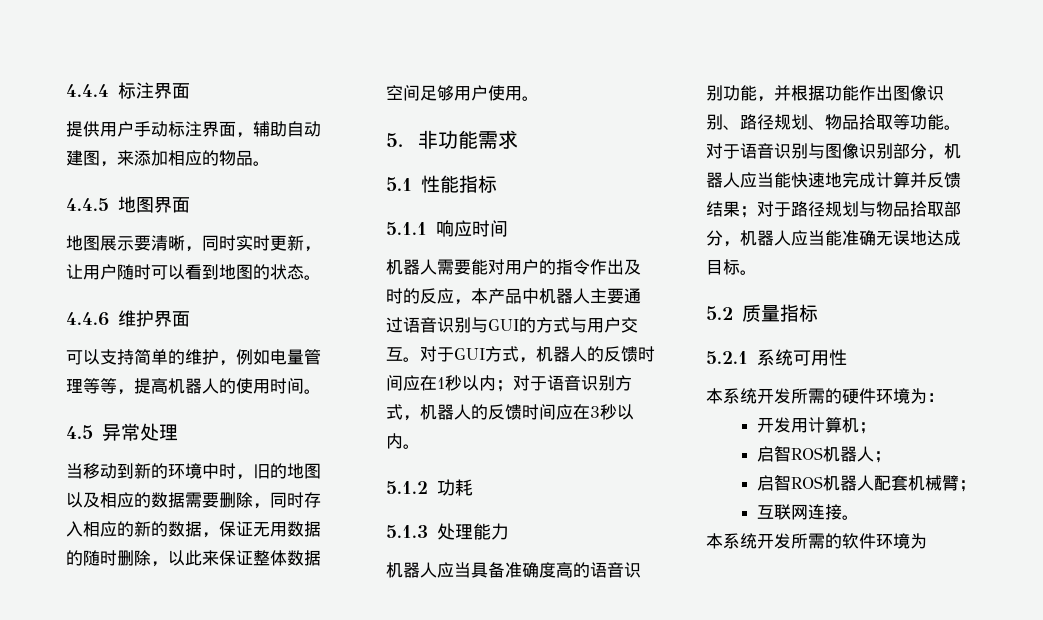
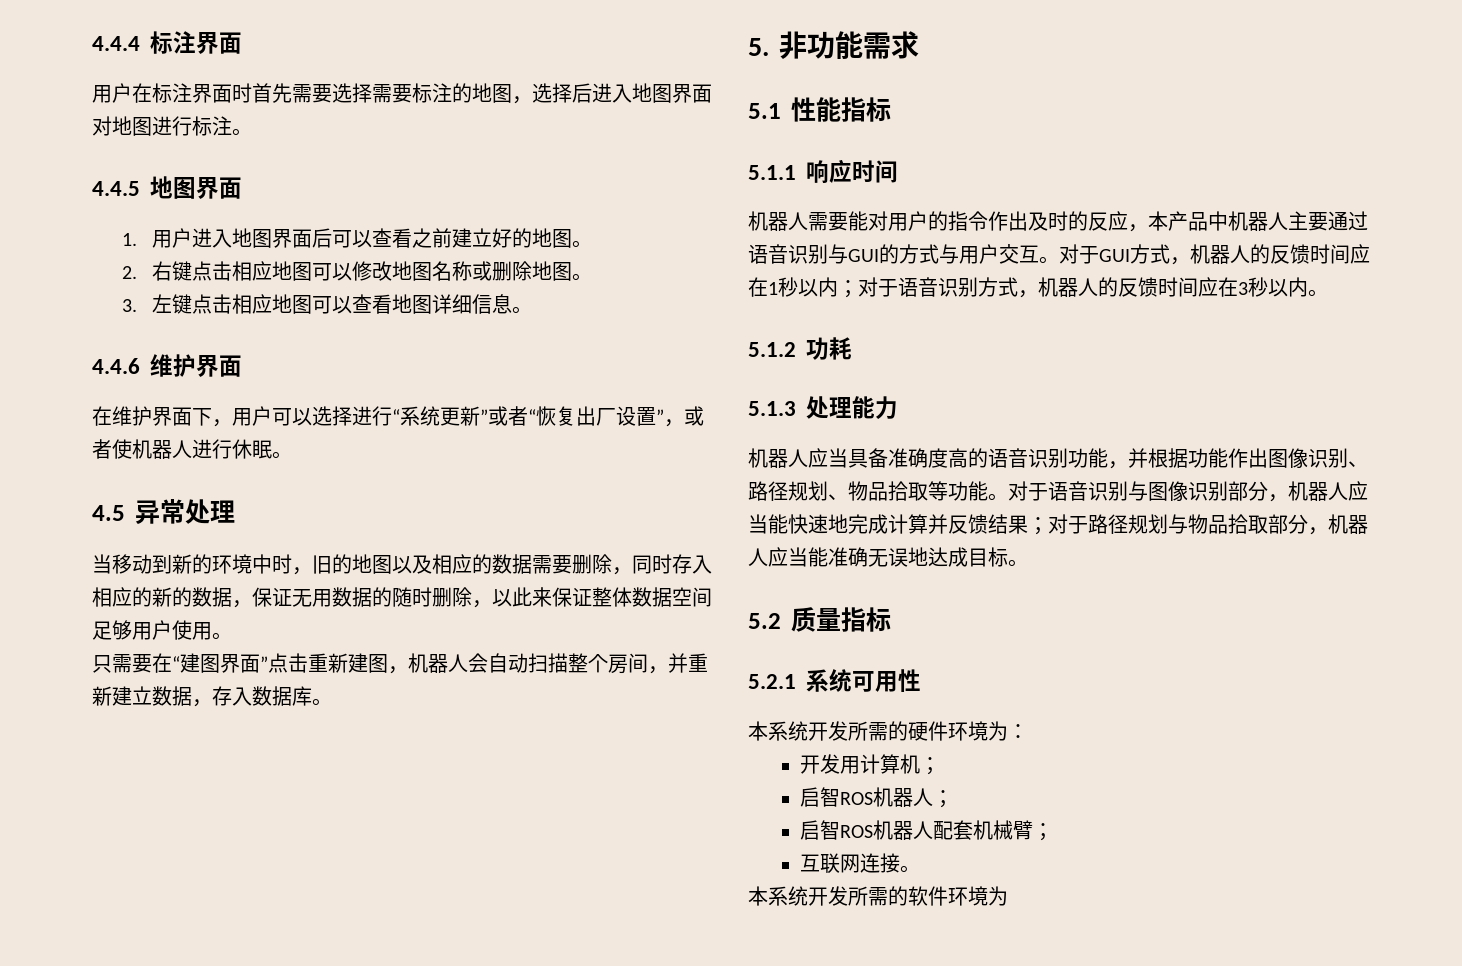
- 提供用户手动标注界面，辅助自动建图，来添加相应的物品。
+ 用户在标注界面时首先需要选择需要标注的地图，选择后进入地图界面对地图进行标注。
  4.4.5地图界面
- 地图展示要清晰，同时实时更新，让用户随时可以看到地图的状态。
+ 1.用户进入地图界面后可以查看之前建立好的地图。
+ 2.右键点击相应地图可以修改地图名称或删除地图。
+ 3.左键点击相应地图可以查看地图详细信息。
  4.4.6维护界面
- 可以支持简单的维护，例如电量管理等等，提高机器人的使用时间。
+ 在维护界面下，用户可以选择进行“系统更新”或者“恢复出厂设置”，或者使机器人进行休眠。
+ 只需要在“建图界面”点击重新建图，机器人会自动扫描整个房间，并重新建立数据，存入数据库。

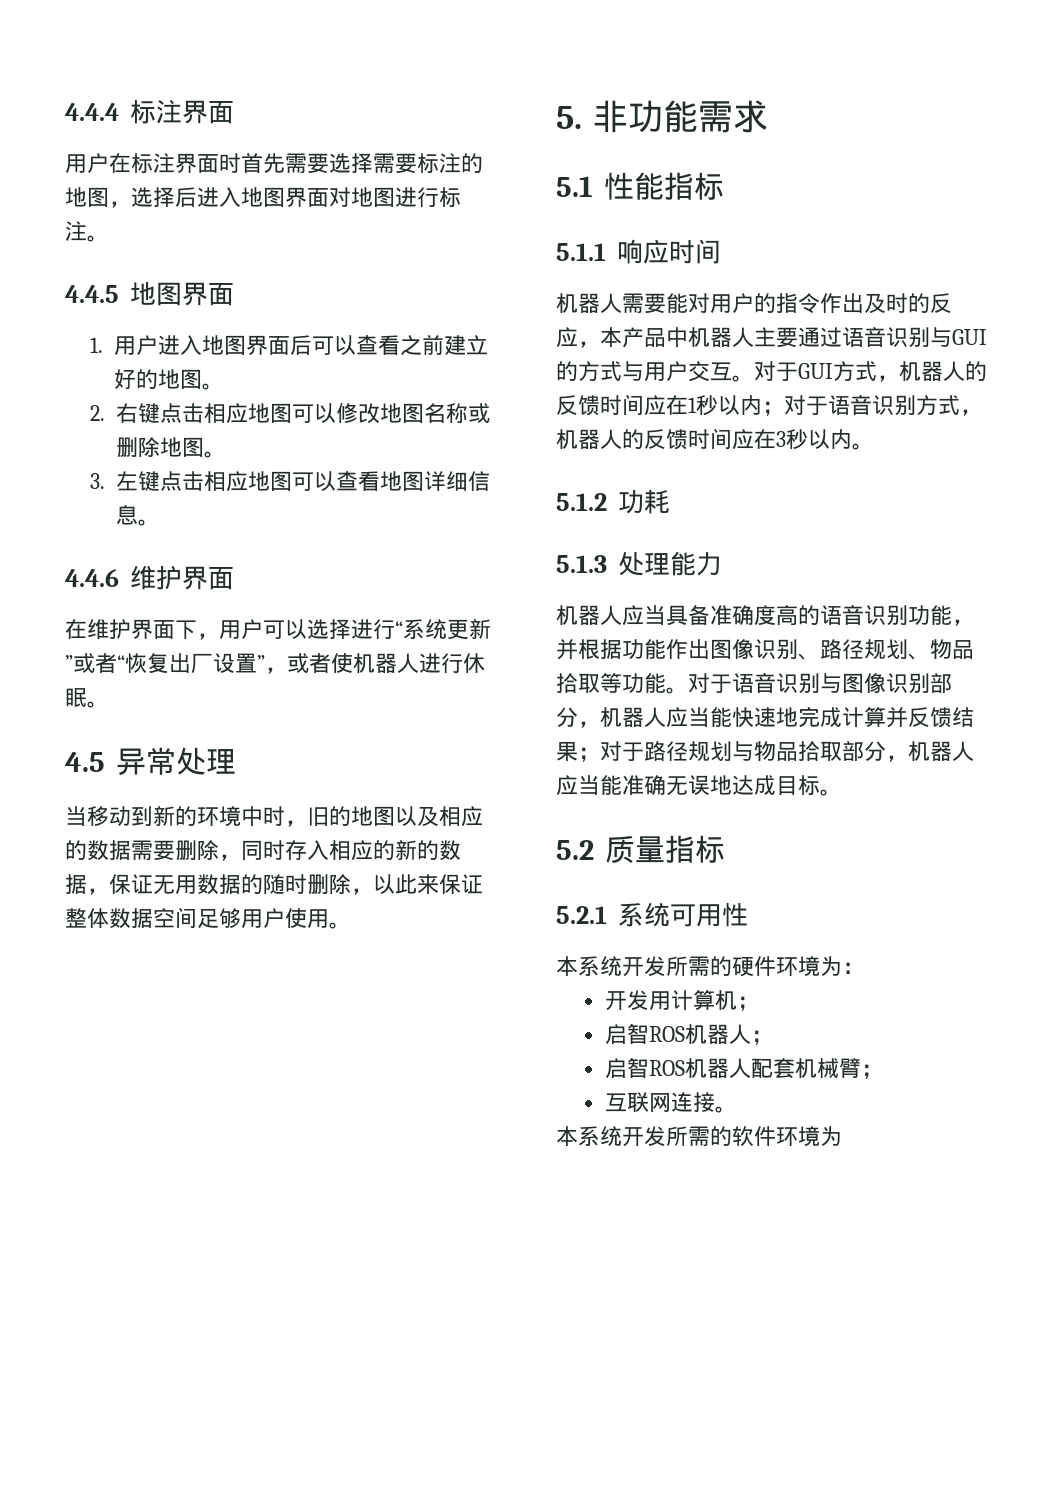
- 只需要在“建图界面”点击重新建图，机器人会自动扫描整个房间，并重新建立数据，存入数据库。

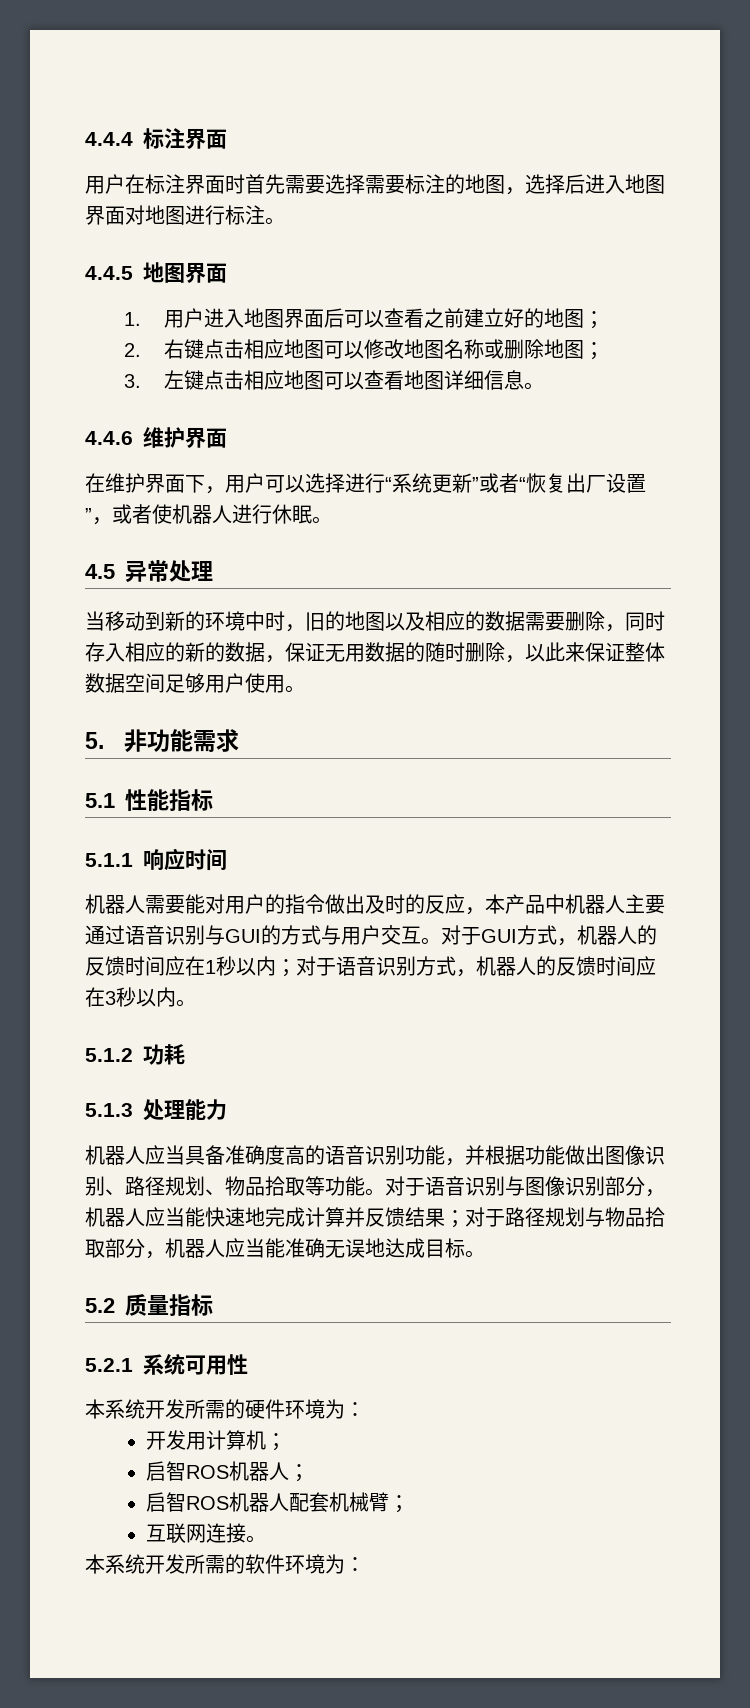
- 1.用户进入地图界面后可以查看之前建立好的地图。
+ 1.用户进入地图界面后可以查看之前建立好的地图；
- 2.右键点击相应地图可以修改地图名称或删除地图。
+ 2.右键点击相应地图可以修改地图名称或删除地图；
- 机器人需要能对用户的指令作出及时的反应，本产品中机器人主要通过语音识别与GUI的方式与用户交互。
+ 机器人需要能对用户的指令做出及时的反应，本产品中机器人主要通过语音识别与GUI的方式与用户交互。
- 机器人应当具备准确度高的语音识别功能，并根据功能作出图像识别、路径规划、物品拾取等功能。
+ 机器人应当具备准确度高的语音识别功能，并根据功能做出图像识别、路径规划、物品拾取等功能。
- 本系统开发所需的软件环境为
+ 本系统开发所需的软件环境为：

